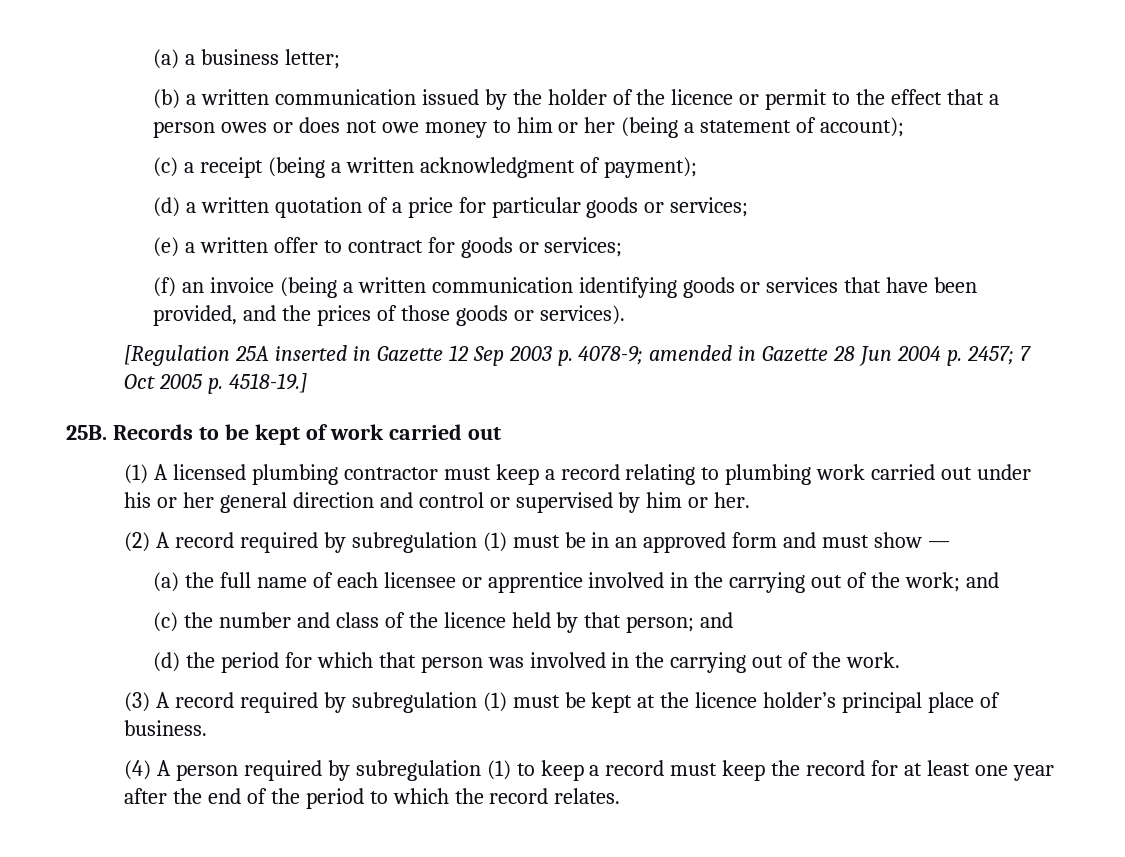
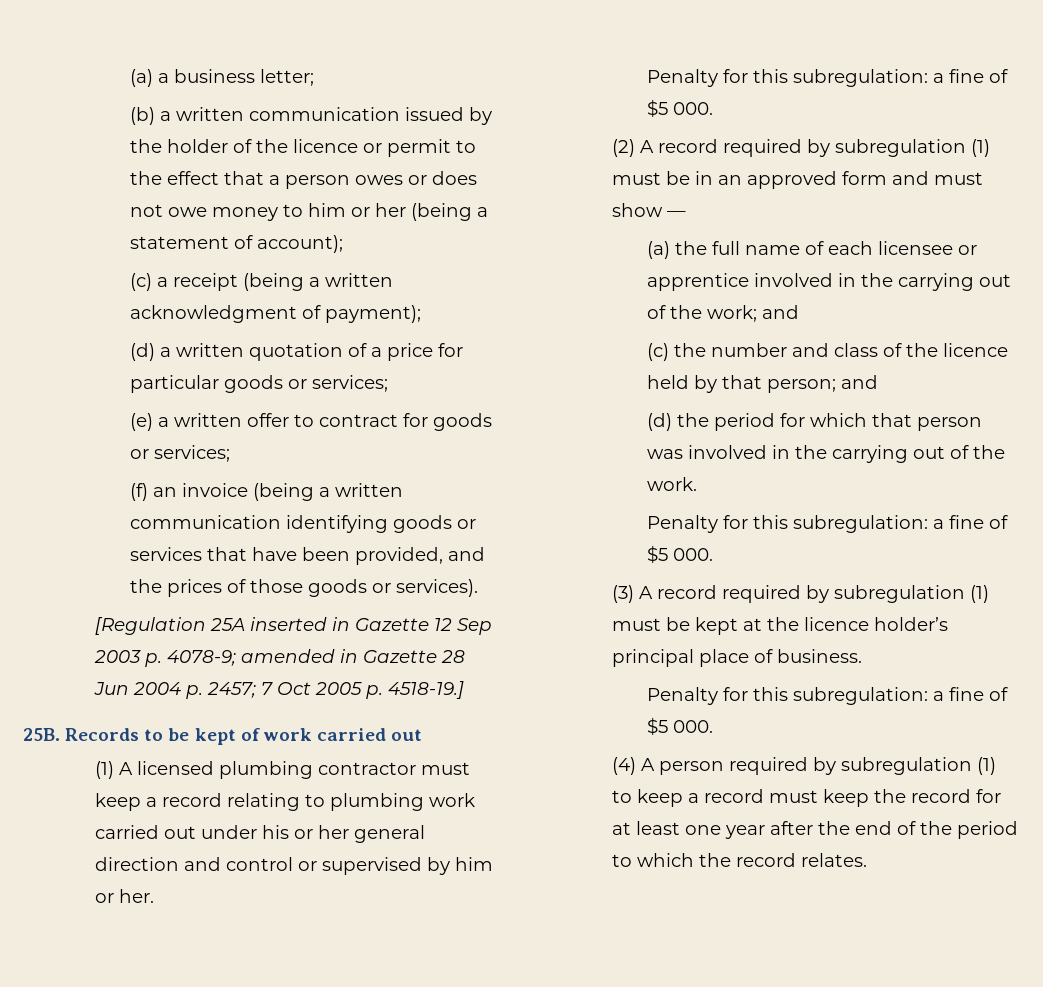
  (1) A licensed plumbing contractor must keep a record relating to plumbing work carried out under his or her general direction and control or supervised by him or her.
+ Penalty for this subregulation: a fine of $5 000.
  (d) the period for which that person was involved in the carrying out of the work.
+ Penalty for this subregulation: a fine of $5 000.
  (3) A record required by subregulation (1) must be kept at the licence holder’s principal place of business.
+ Penalty for this subregulation: a fine of $5 000.

